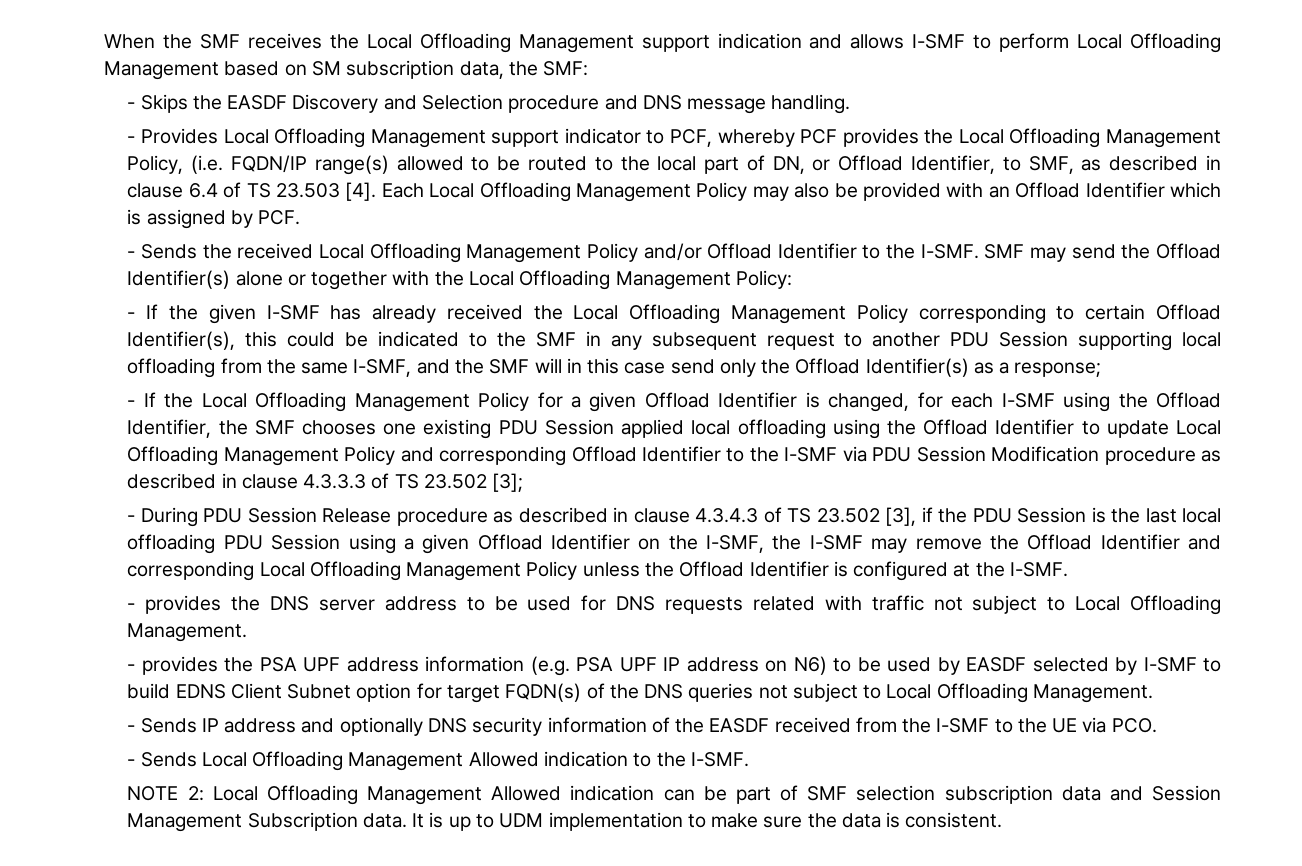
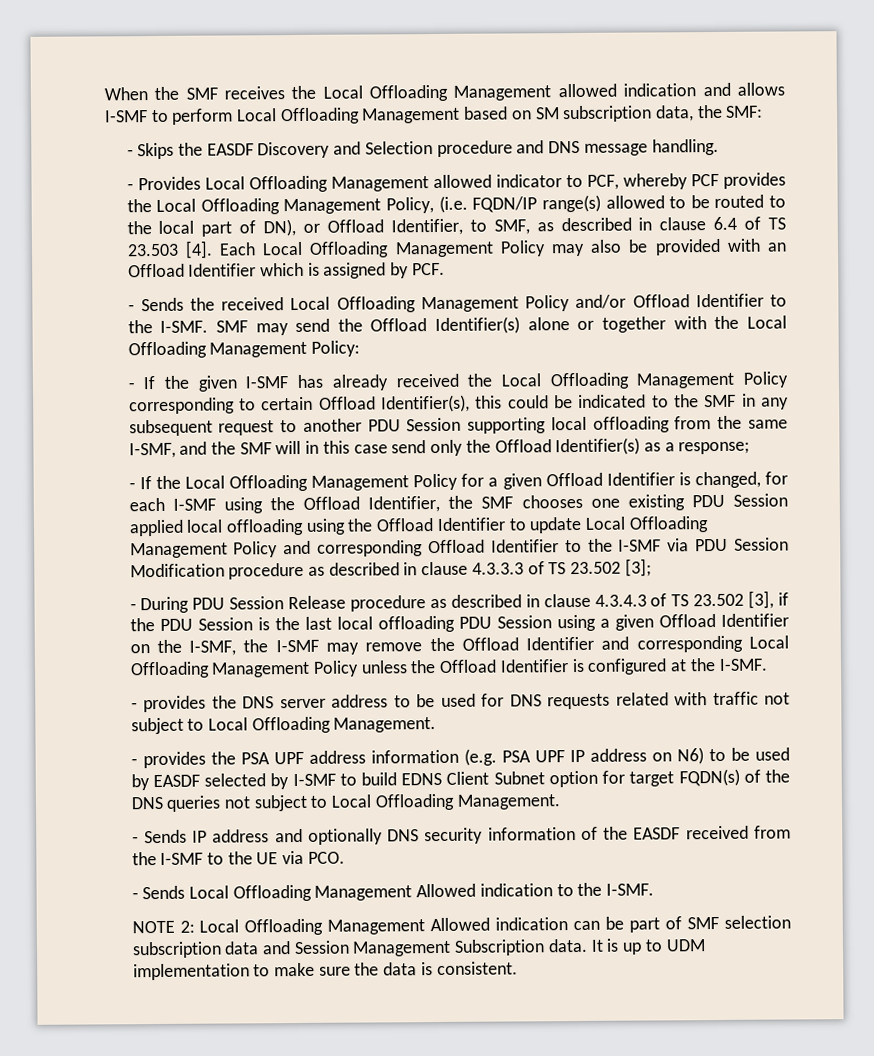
- When the SMF receives the Local Offloading Management support indication and allows I-SMF to perform Local Offloading Management based on SM subscription data, the SMF:
+ When the SMF receives the Local Offloading Management allowed indication and allows I-SMF to perform Local Offloading Management based on SM subscription data, the SMF:
- - Provides Local Offloading Management support indicator to PCF, whereby PCF provides the Local Offloading Management Policy, (i.e. FQDN/IP range(s) allowed to be routed to the local part of DN, or Offload Identifier, to SMF, as described in clause 6.4 of TS 23.503 [4].
+ - Provides Local Offloading Management allowed indicator to PCF, whereby PCF provides the Local Offloading Management Policy, (i.e. FQDN/IP range(s) allowed to be routed to the local part of DN), or Offload Identifier, to SMF, as described in clause 6.4 of TS 23.503 [4].

